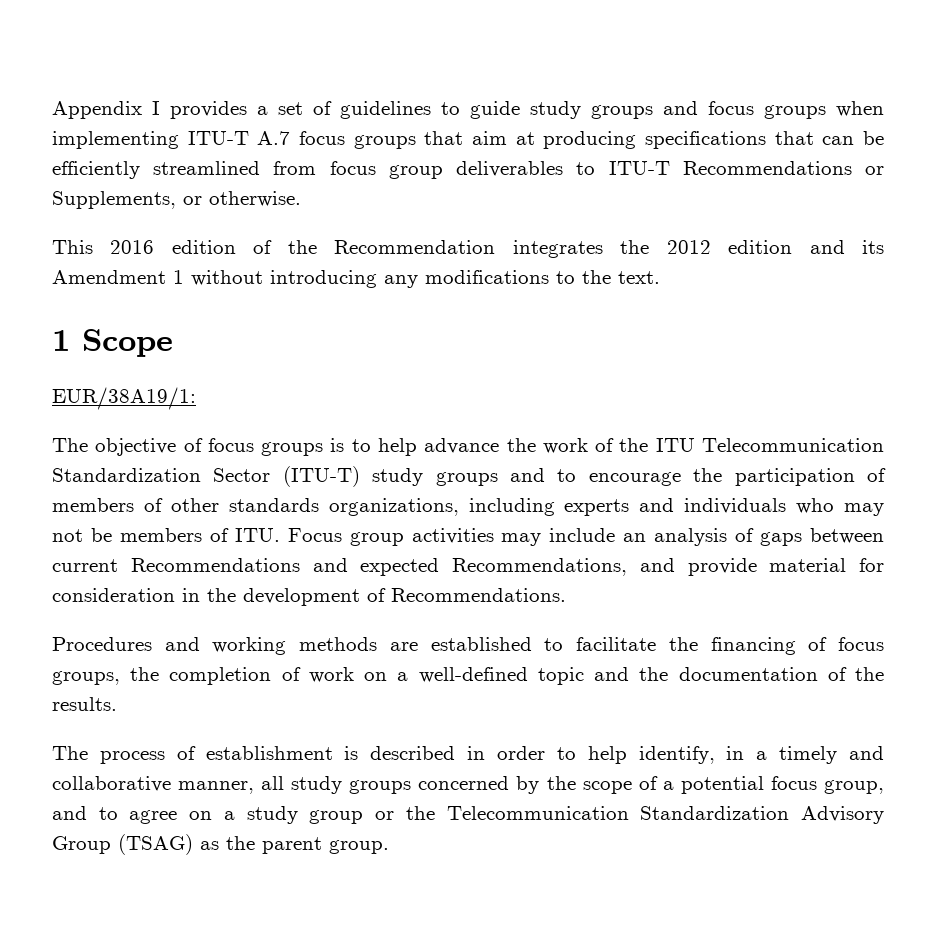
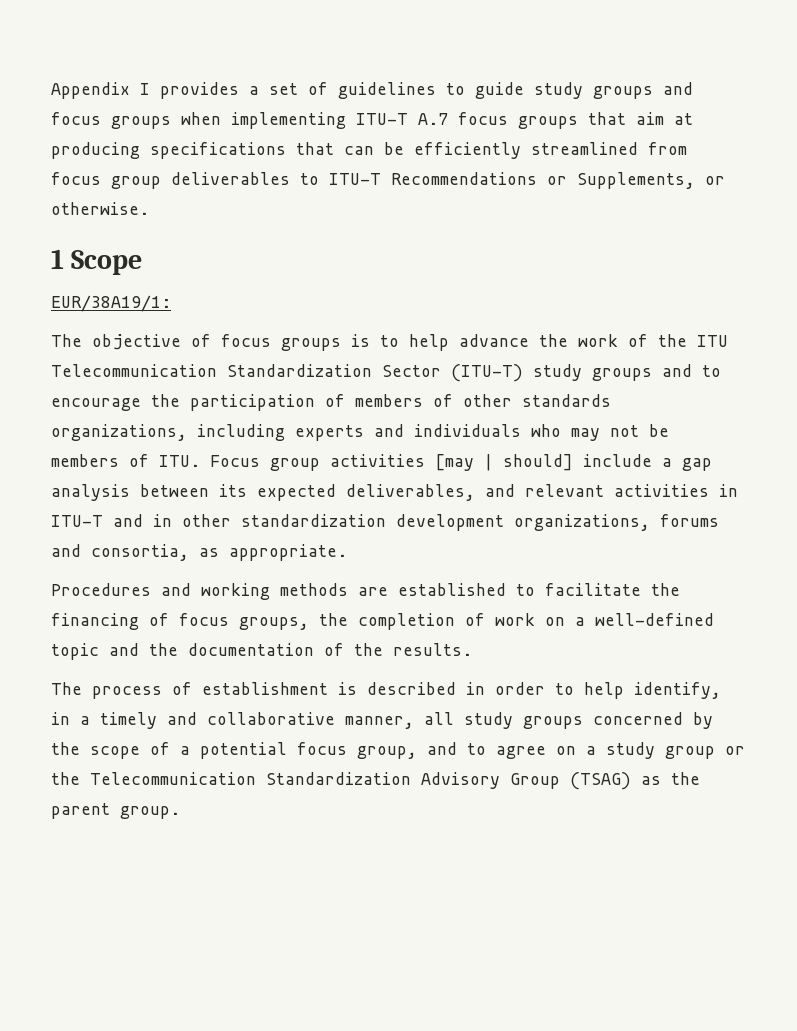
- This 2016 edition of the Recommendation integrates the 2012 edition and its Amendment 1 without introducing any modifications to the text.
- The objective of focus groups is to help advance the work of the ITU Telecommunication Standardization Sector (ITU-T) study groups and to encourage the participation of members of other standards organizations, including experts and individuals who may not be members of ITU. Focus group activities may include an analysis of gaps between current Recommendations and expected Recommendations, and provide material for consideration in the development of Recommendations.
+ The objective of focus groups is to help advance the work of the ITU Telecommunication Standardization Sector (ITU-T) study groups and to encourage the participation of members of other standards organizations, including experts and individuals who may not be members of ITU. Focus group activities [may | should] include a gap analysis between its expected deliverables, and relevant activities in ITU-T and in other standardization development organizations, forums and consortia, as appropriate.

